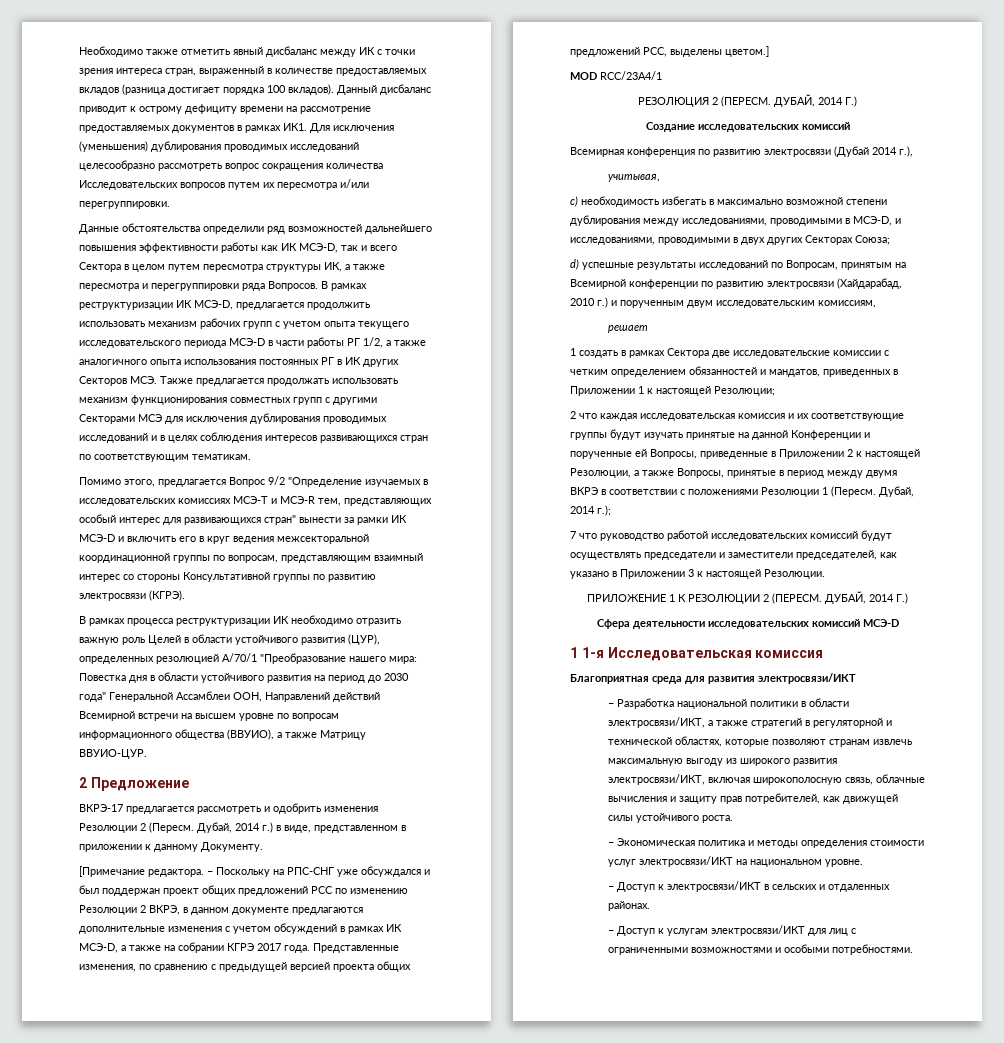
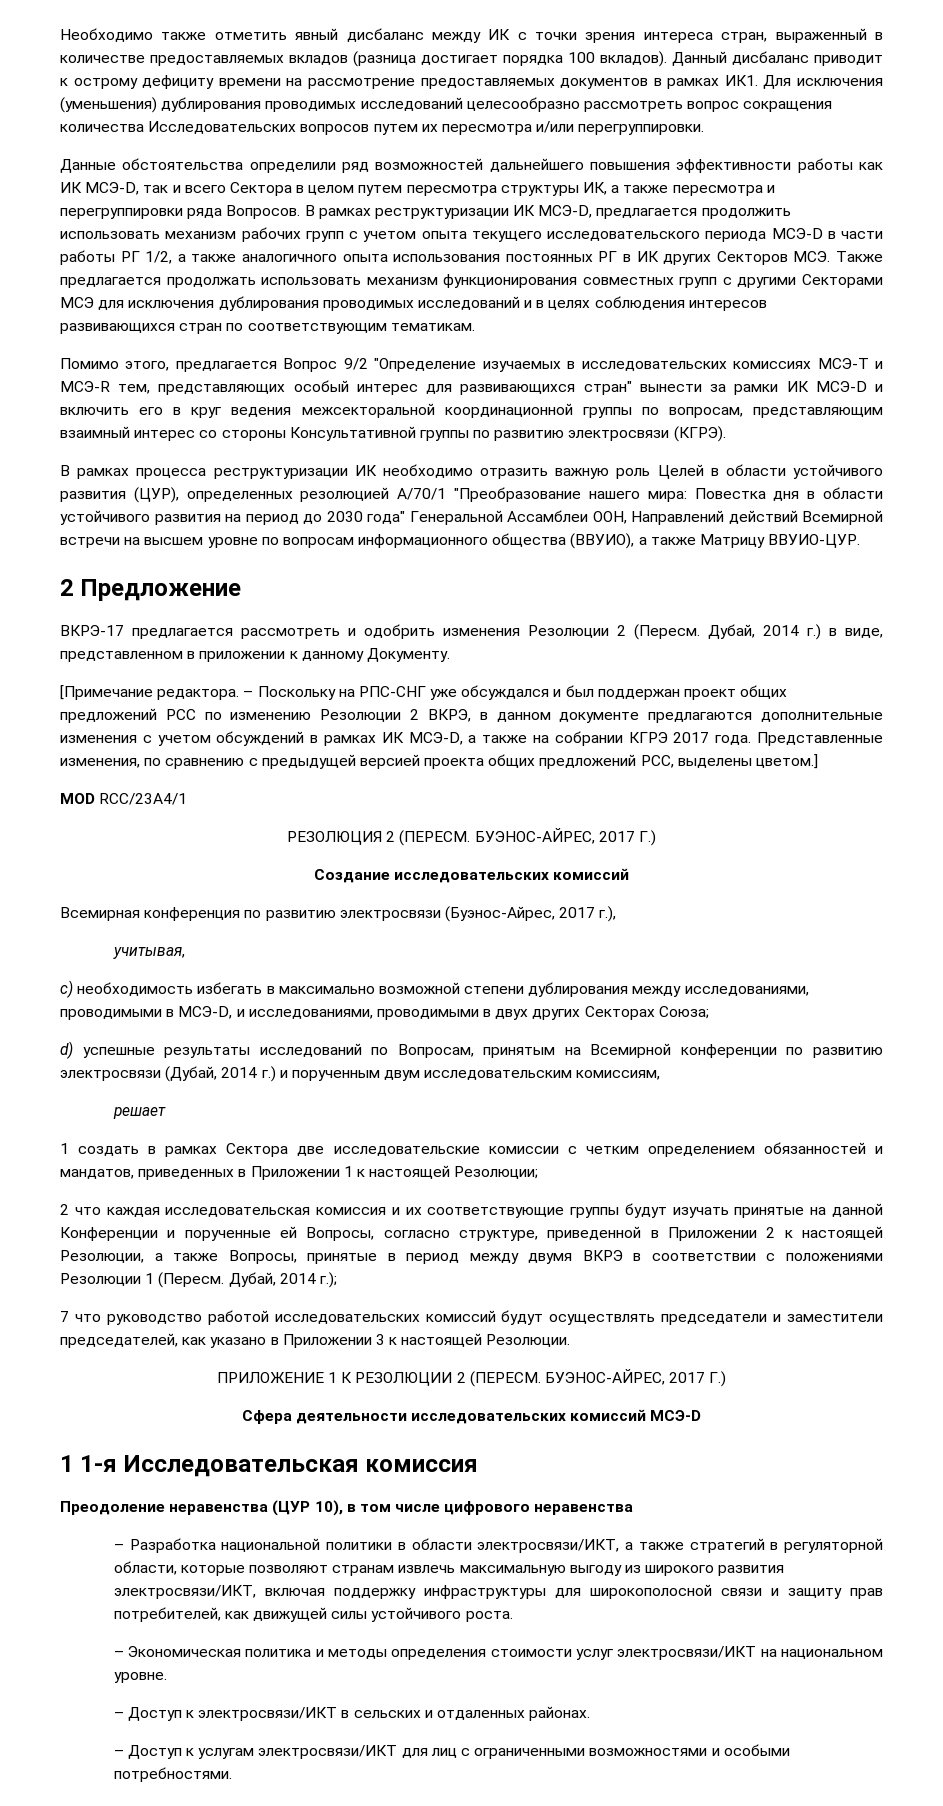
- РЕЗОЛЮЦИЯ 2 (ПЕРЕСМ. ДУБАЙ, 2014 Г.)
+ РЕЗОЛЮЦИЯ 2 (ПЕРЕСМ. БУЭНОС-АЙРЕС, 2017 Г.)
- Всемирная конференция по развитию электросвязи (Дубай 2014 г.),
+ Всемирная конференция по развитию электросвязи (Буэнос-Айрес, 2017 г.),
- d) успешные результаты исследований по Вопросам, принятым на Всемирной конференции по развитию электросвязи (Хайдарабад, 2010 г.) и порученным двум исследовательским комиссиям,
+ d) успешные результаты исследований по Вопросам, принятым на Всемирной конференции по развитию электросвязи (Дубай, 2014 г.) и порученным двум исследовательским комиссиям,
- 2 что каждая исследовательская комиссия и их соответствующие группы будут изучать принятые на данной Конференции и порученные ей Вопросы, приведенные в Приложении 2 к настоящей Резолюции, а также Вопросы, принятые в период между двумя ВКРЭ в соответствии с положениями Резолюции 1 (Пересм.
+ 2 что каждая исследовательская комиссия и их соответствующие группы будут изучать принятые на данной Конференции и порученные ей Вопросы, согласно структуре, приведенной в Приложении 2 к настоящей Резолюции, а также Вопросы, принятые в период между двумя ВКРЭ в соответствии с положениями Резолюции 1 (Пересм.
- ПРИЛОЖЕНИЕ 1 К РЕЗОЛЮЦИИ 2 (ПЕРЕСМ. ДУБАЙ, 2014 Г.)
+ ПРИЛОЖЕНИЕ 1 К РЕЗОЛЮЦИИ 2 (ПЕРЕСМ. БУЭНОС-АЙРЕС, 2017 Г.)
- Благоприятная среда для развития электросвязи/ИКТ
+ Преодоление неравенства (ЦУР 10), в том числе цифрового неравенства
- – Разработка национальной политики в области электросвязи/ИКТ, а также стратегий в регуляторной и технической областях, которые позволяют странам извлечь максимальную выгоду из широкого развития электросвязи/ИКТ, включая широкополосную связь, облачные вычисления и защиту прав потребителей, как движущей силы устойчивого роста.
+ – Разработка национальной политики в области электросвязи/ИКТ, а также стратегий в регуляторной области, которые позволяют странам извлечь максимальную выгоду из широкого развития электросвязи/ИКТ, включая поддержку инфраструктуры для широкополосной связи и защиту прав потребителей, как движущей силы устойчивого роста.

